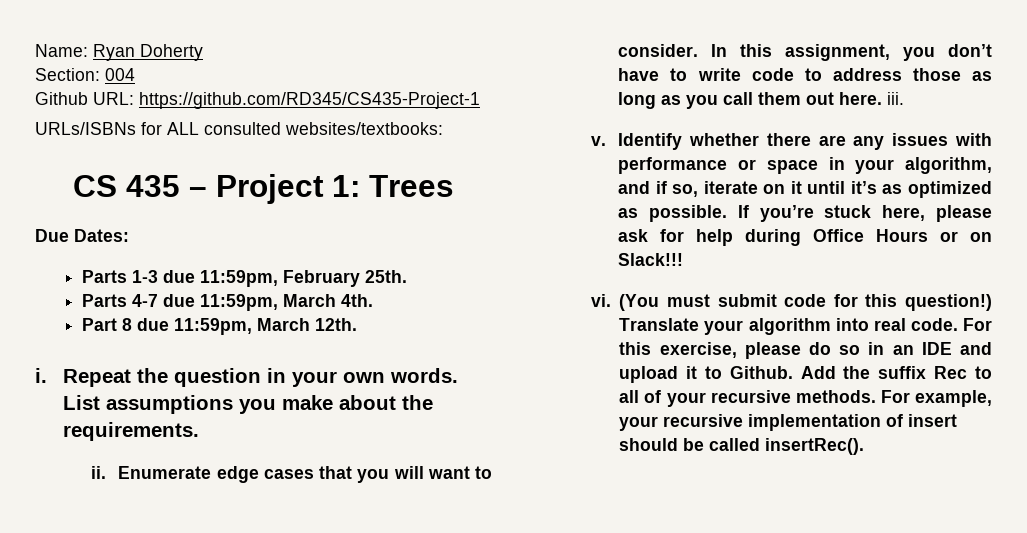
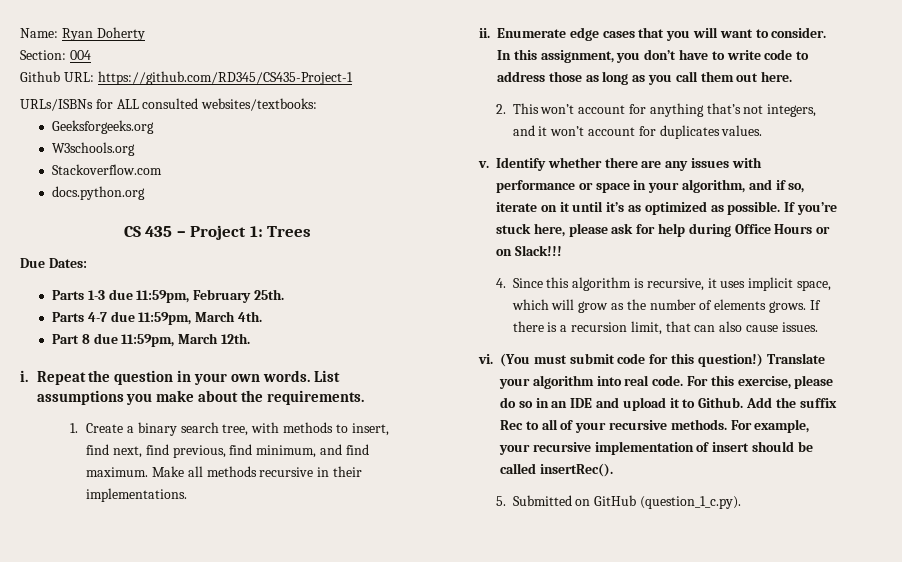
+ Geeksforgeeks.org
+ W3schools.org
+ Stackoverflow.com
+ docs.python.org
+ 1. Create a binary search tree, with methods to insert, find next, find previous, find minimum, and find maximum. Make all methods recursive in their implementations.
- In this assignment, you don’t have to write code to address those as long as you call them out here. iii.
+ In this assignment, you don’t have to write code to address those as long as you call them out here.
+ 2. This won’t account for anything that’s not integers, and it won’t account for duplicates values.
+ 4. Since this algorithm is recursive, it uses implicit space, which will grow as the number of elements grows. If there is a recursion limit, that can also cause issues.
+ 5. Submitted on GitHub (question_1_c.py).

